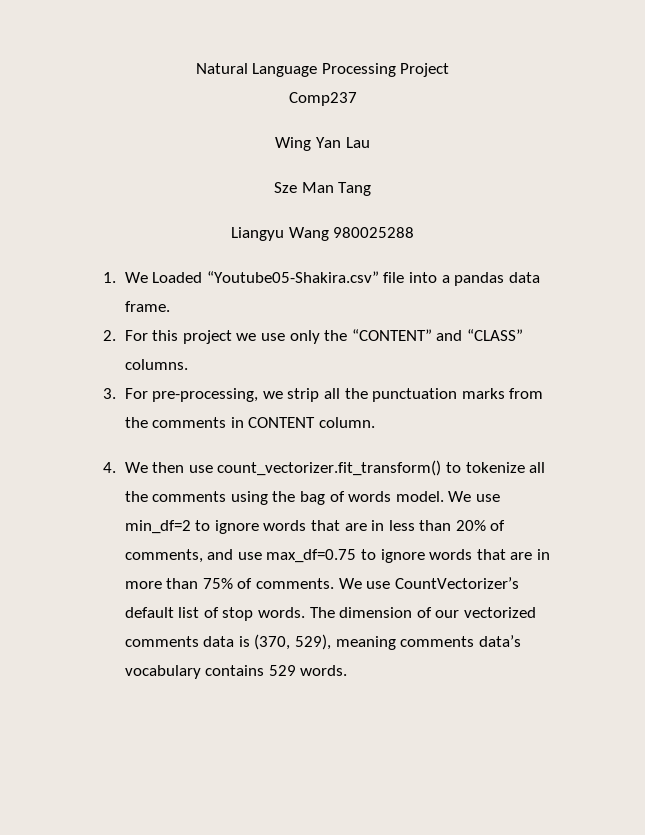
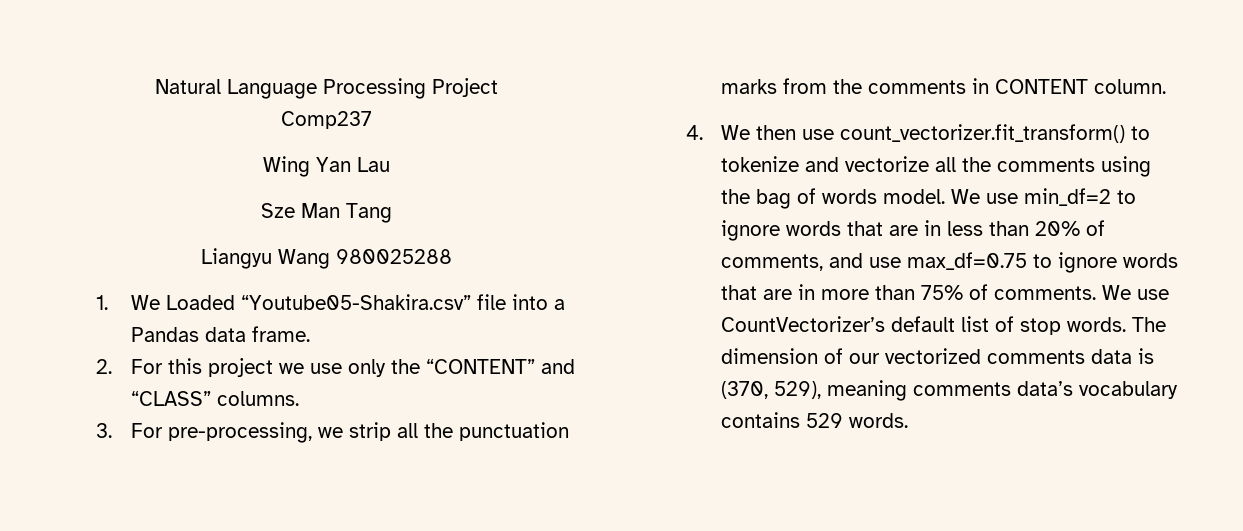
- 1. We Loaded “Youtube05-Shakira.csv” file into a pandas data frame.
+ 1. We Loaded “Youtube05-Shakira.csv” file into a Pandas data frame.
- 4. We then use count_vectorizer.fit_transform() to tokenize all the comments using the bag of words model.
+ 4. We then use count_vectorizer.fit_transform() to tokenize and vectorize all the comments using the bag of words model.

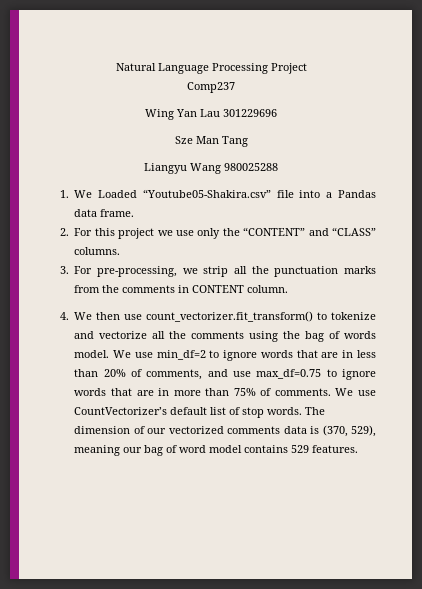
- Wing Yan Lau
+ Wing Yan Lau 301229696
- The dimension of our vectorized comments data is (370, 529), meaning comments data’s vocabulary contains 529 words.
+ The dimension of our vectorized comments data is (370, 529), meaning our bag of word model contains 529 features.

